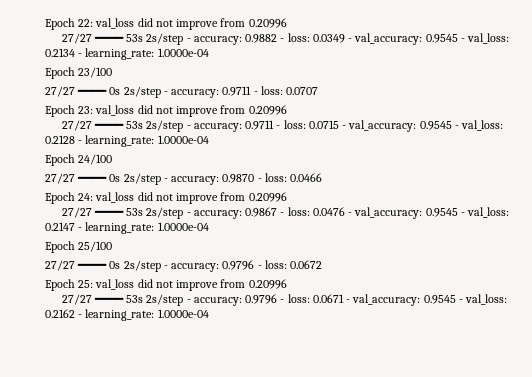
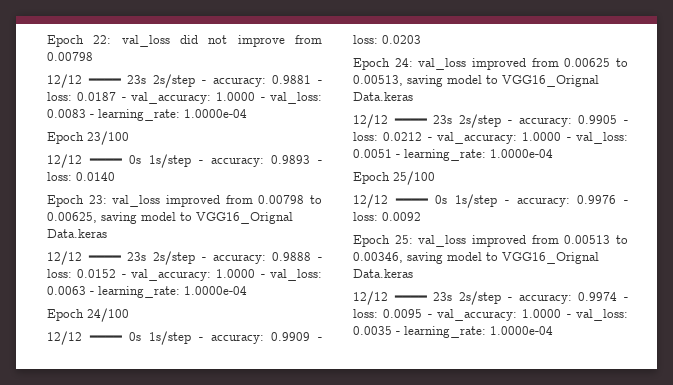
- Epoch 22: val_loss did not improve from 0.20996
- 27/27 ━━━━ 53s 2s/step - accuracy: 0.9882 - loss: 0.0349 - val_accuracy: 0.9545 - val_loss: 0.2134 - learning_rate: 1.0000e-04
+ Epoch 22: val_loss did not improve from 0.00798
+ 12/12 ━━━━ 23s 2s/step - accuracy: 0.9881 - loss: 0.0187 - val_accuracy: 1.0000 - val_loss: 0.0083 - learning_rate: 1.0000e-04
- 27/27 ━━━━ 0s 2s/step - accuracy: 0.9711 - loss: 0.0707
+ 12/12 ━━━━ 0s 1s/step - accuracy: 0.9893 - loss: 0.0140
- Epoch 23: val_loss did not improve from 0.20996
- 27/27 ━━━━ 53s 2s/step - accuracy: 0.9711 - loss: 0.0715 - val_accuracy: 0.9545 - val_loss: 0.2128 - learning_rate: 1.0000e-04
+ Epoch 23: val_loss improved from 0.00798 to 0.00625, saving model to VGG16_Orignal Data.keras
+ 12/12 ━━━━ 23s 2s/step - accuracy: 0.9888 - loss: 0.0152 - val_accuracy: 1.0000 - val_loss: 0.0063 - learning_rate: 1.0000e-04
- 27/27 ━━━━ 0s 2s/step - accuracy: 0.9870 - loss: 0.0466
+ 12/12 ━━━━ 0s 1s/step - accuracy: 0.9909 - loss: 0.0203
- Epoch 24: val_loss did not improve from 0.20996
- 27/27 ━━━━ 53s 2s/step - accuracy: 0.9867 - loss: 0.0476 - val_accuracy: 0.9545 - val_loss: 0.2147 - learning_rate: 1.0000e-04
+ Epoch 24: val_loss improved from 0.00625 to 0.00513, saving model to VGG16_Orignal Data.keras
+ 12/12 ━━━━ 23s 2s/step - accuracy: 0.9905 - loss: 0.0212 - val_accuracy: 1.0000 - val_loss: 0.0051 - learning_rate: 1.0000e-04
- 27/27 ━━━━ 0s 2s/step - accuracy: 0.9796 - loss: 0.0672
+ 12/12 ━━━━ 0s 1s/step - accuracy: 0.9976 - loss: 0.0092
- Epoch 25: val_loss did not improve from 0.20996
- 27/27 ━━━━ 53s 2s/step - accuracy: 0.9796 - loss: 0.0671 - val_accuracy: 0.9545 - val_loss: 0.2162 - learning_rate: 1.0000e-04
+ Epoch 25: val_loss improved from 0.00513 to 0.00346, saving model to VGG16_Orignal Data.keras
+ 12/12 ━━━━ 23s 2s/step - accuracy: 0.9974 - loss: 0.0095 - val_accuracy: 1.0000 - val_loss: 0.0035 - learning_rate: 1.0000e-04

